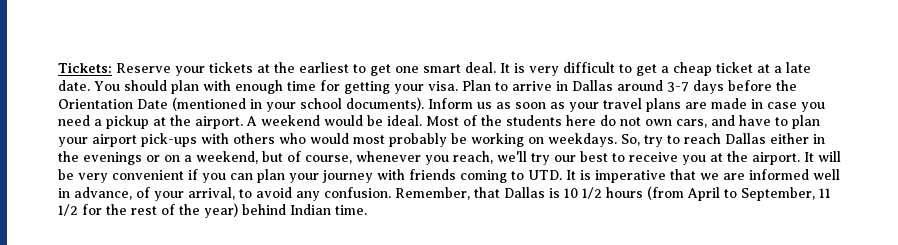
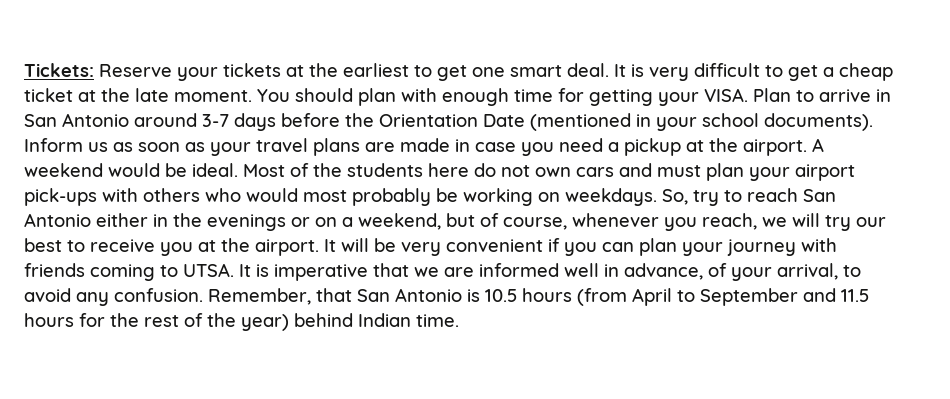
- It is very difficult to get a cheap ticket at a late date.
+ It is very difficult to get a cheap ticket at the late moment.
- You should plan with enough time for getting your visa.
+ You should plan with enough time for getting your VISA.
- Plan to arrive in Dallas around 3-7 days before the Orientation Date (mentioned in your school documents).
+ Plan to arrive in San Antonio around 3-7 days before the Orientation Date (mentioned in your school documents).
- Most of the students here do not own cars, and have to plan your airport pick-ups with others who would most probably be working on weekdays.
+ Most of the students here do not own cars and must plan your airport pick-ups with others who would most probably be working on weekdays.
- So, try to reach Dallas either in the evenings or on a weekend, but of course, whenever you reach, we'll try our best to receive you at the airport.
+ So, try to reach San Antonio either in the evenings or on a weekend, but of course, whenever you reach, we will try our best to receive you at the airport.
- It will be very convenient if you can plan your journey with friends coming to UTD. It is imperative that we are informed well in advance, of your arrival, to avoid any confusion.
+ It will be very convenient if you can plan your journey with friends coming to UTSA. It is imperative that we are informed well in advance, of your arrival, to avoid any confusion.
- Remember, that Dallas is 10 1/2 hours (from April to September, 11 1/2 for the rest of the year) behind Indian time.
+ Remember, that San Antonio is 10.5 hours (from April to September and 11.5 hours for the rest of the year) behind Indian time.

